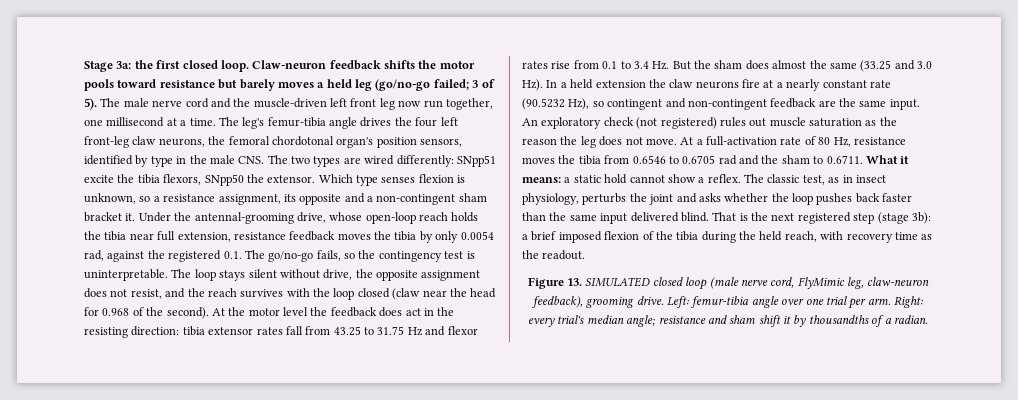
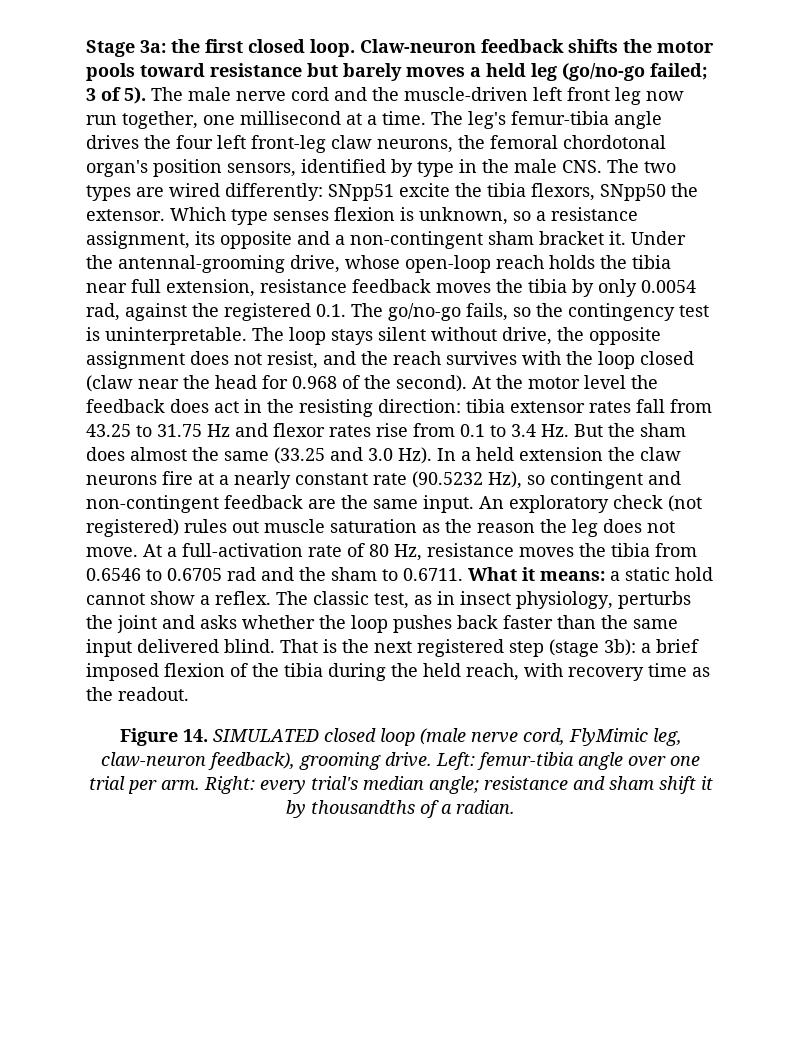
- Figure 13. SIMULATED closed loop (male nerve cord, FlyMimic leg, claw-neuron feedback), grooming drive.
+ Figure 14. SIMULATED closed loop (male nerve cord, FlyMimic leg, claw-neuron feedback), grooming drive.

